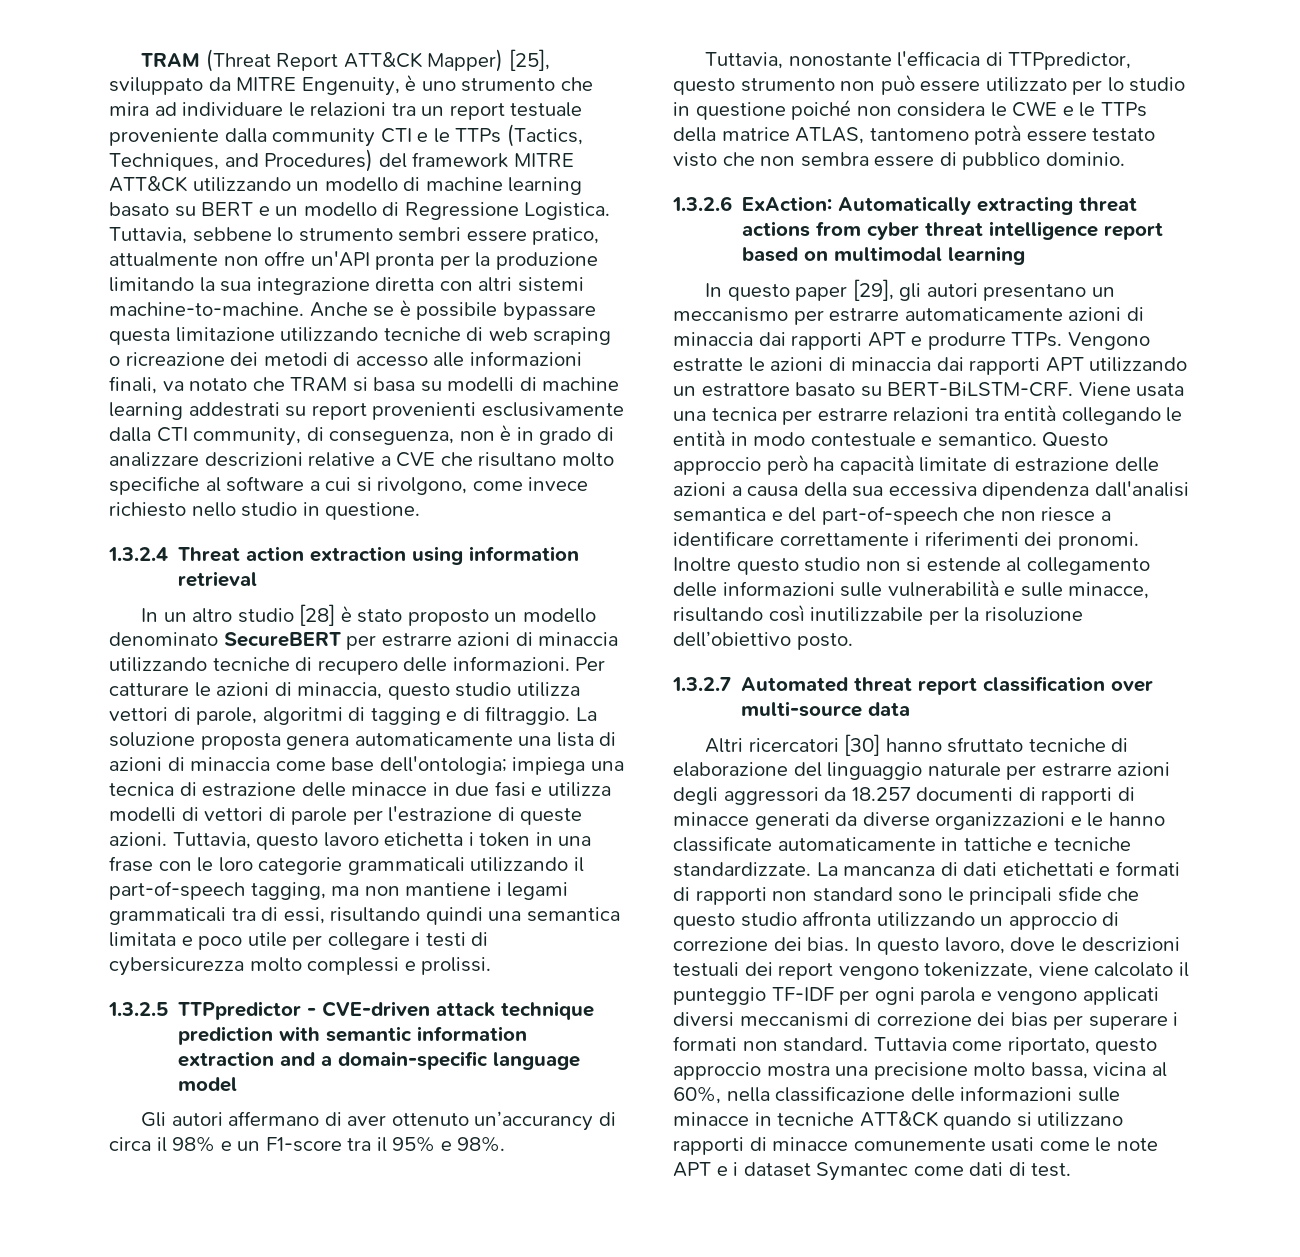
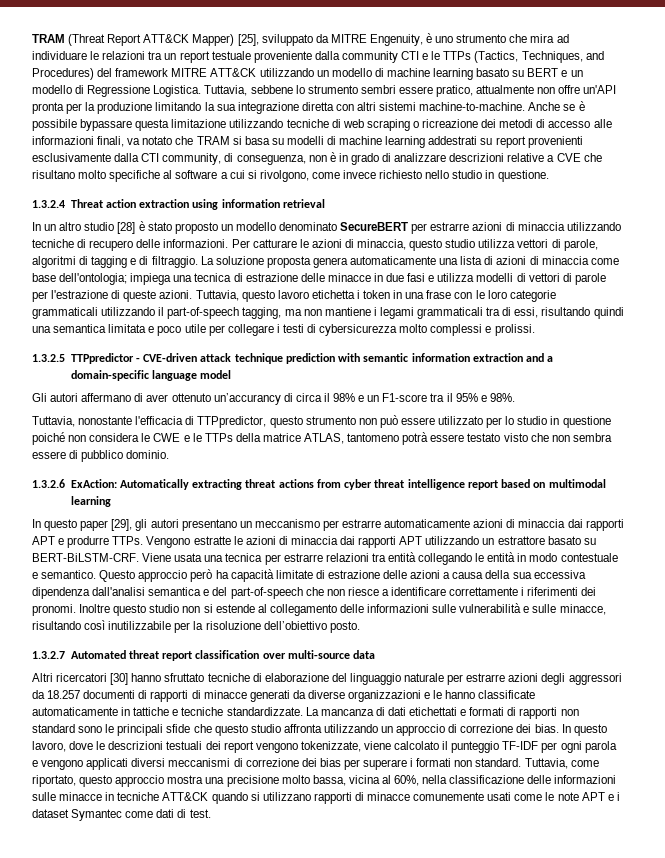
- Tuttavia come riportato, questo approccio mostra una precisione molto bassa, vicina al 60%, nella classificazione delle informazioni sulle minacce in tecniche ATT&CK quando si utilizzano rapporti di minacce comunemente usati come le note APT e i dataset Symantec come dati di test.
+ Tuttavia, come riportato, questo approccio mostra una precisione molto bassa, vicina al 60%, nella classificazione delle informazioni sulle minacce in tecniche ATT&CK quando si utilizzano rapporti di minacce comunemente usati come le note APT e i dataset Symantec come dati di test.

